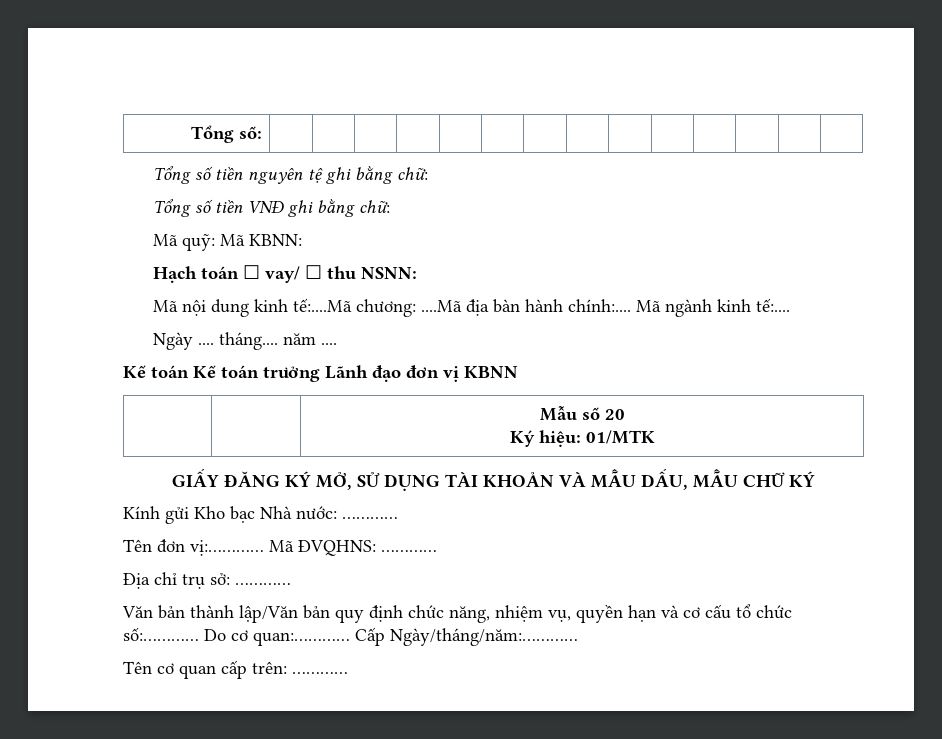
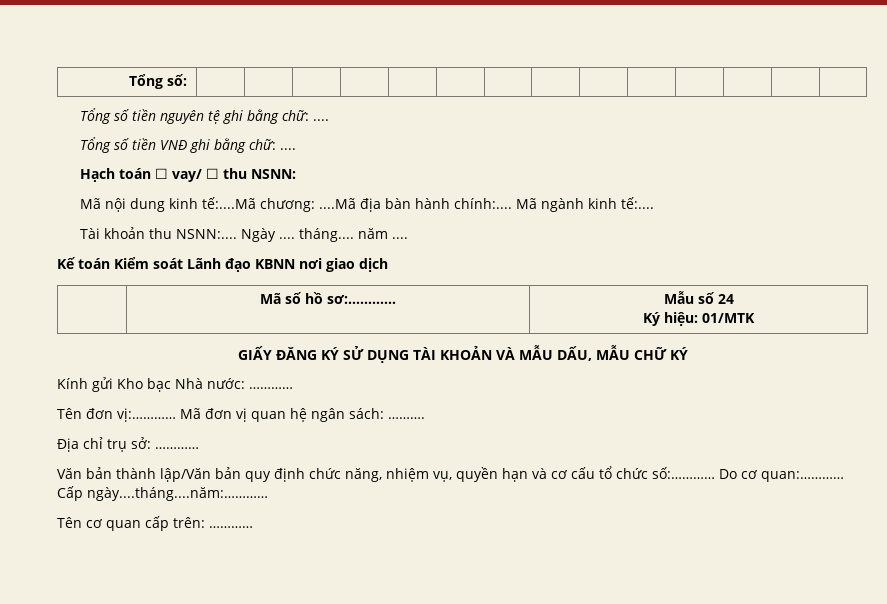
- Tổng số tiền nguyên tệ ghi bằng chữ:
+ Tổng số tiền nguyên tệ ghi bằng chữ: ....
- Tổng số tiền VNĐ ghi bằng chữ:
- Mã quỹ: Mã KBNN:
+ Tổng số tiền VNĐ ghi bằng chữ: ....
+ Tài khoản thu NSNN:....
- Kế toán Kế toán trưởng Lãnh đạo đơn vị KBNN
- | | Mẫu số 20
+ Kế toán Kiểm soát Lãnh đạo KBNN nơi giao dịch
+ | Mã số hồ sơ:………… | Mẫu số 24
- GIẤY ĐĂNG KÝ MỞ, SỬ DỤNG TÀI KHOẢN VÀ MẪU DẤU, MẪU CHỮ KÝ
+ GIẤY ĐĂNG KÝ SỬ DỤNG TÀI KHOẢN VÀ MẪU DẤU, MẪU CHỮ KÝ
- Mã ĐVQHNS: …………
+ Mã đơn vị quan hệ ngân sách: ……….
- Cấp Ngày/tháng/năm:…………
+ Cấp ngày....tháng....năm:…………

